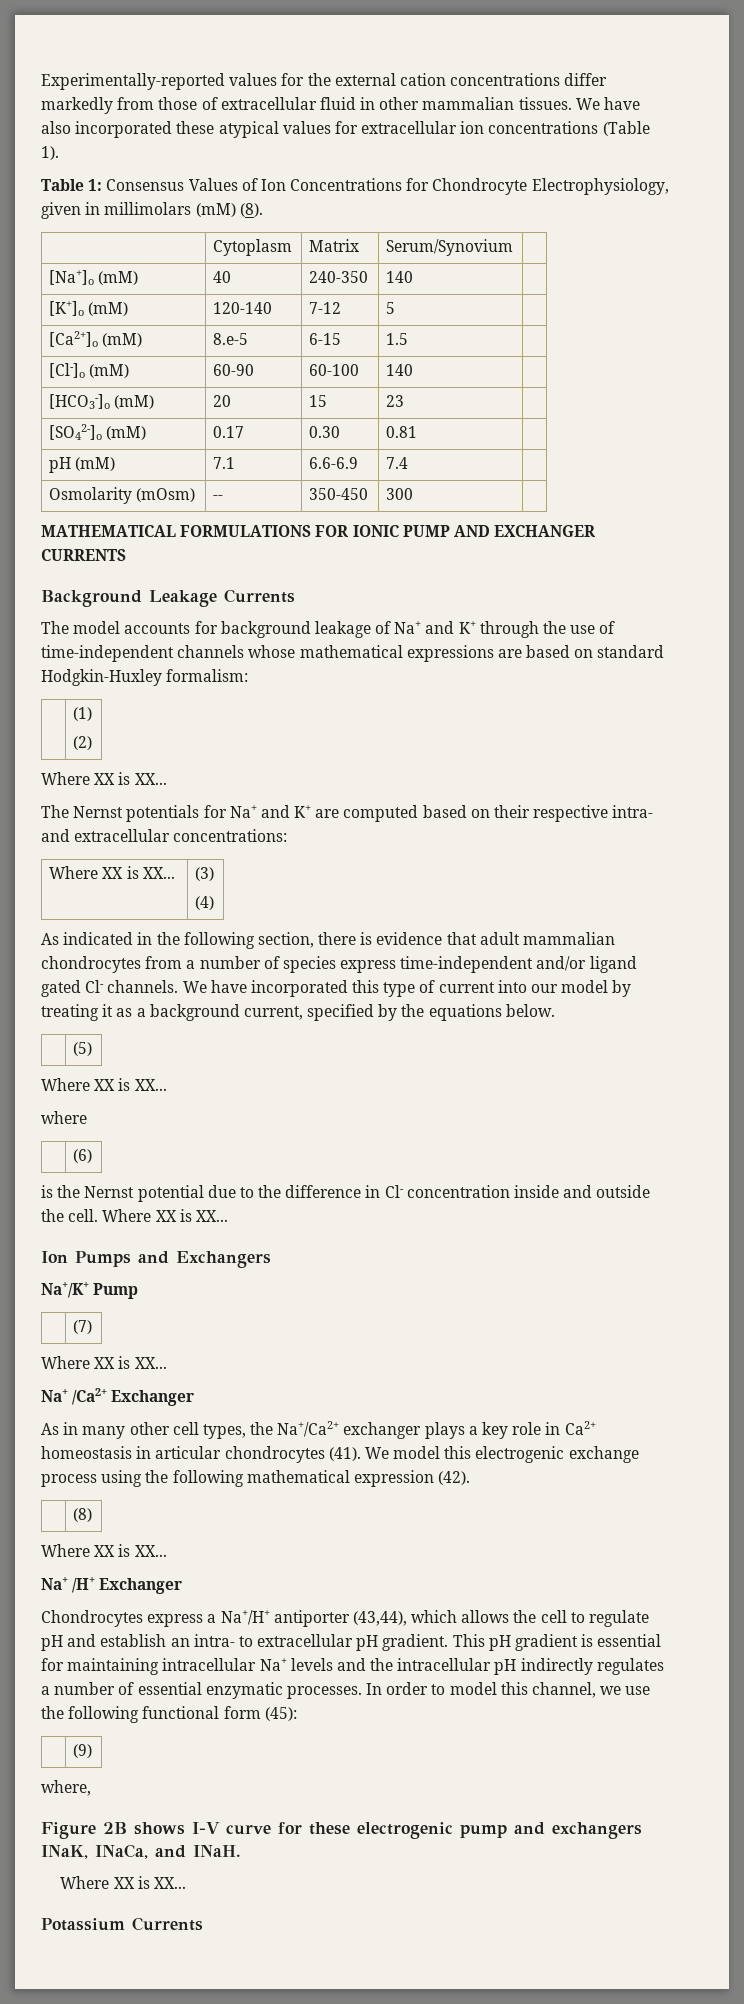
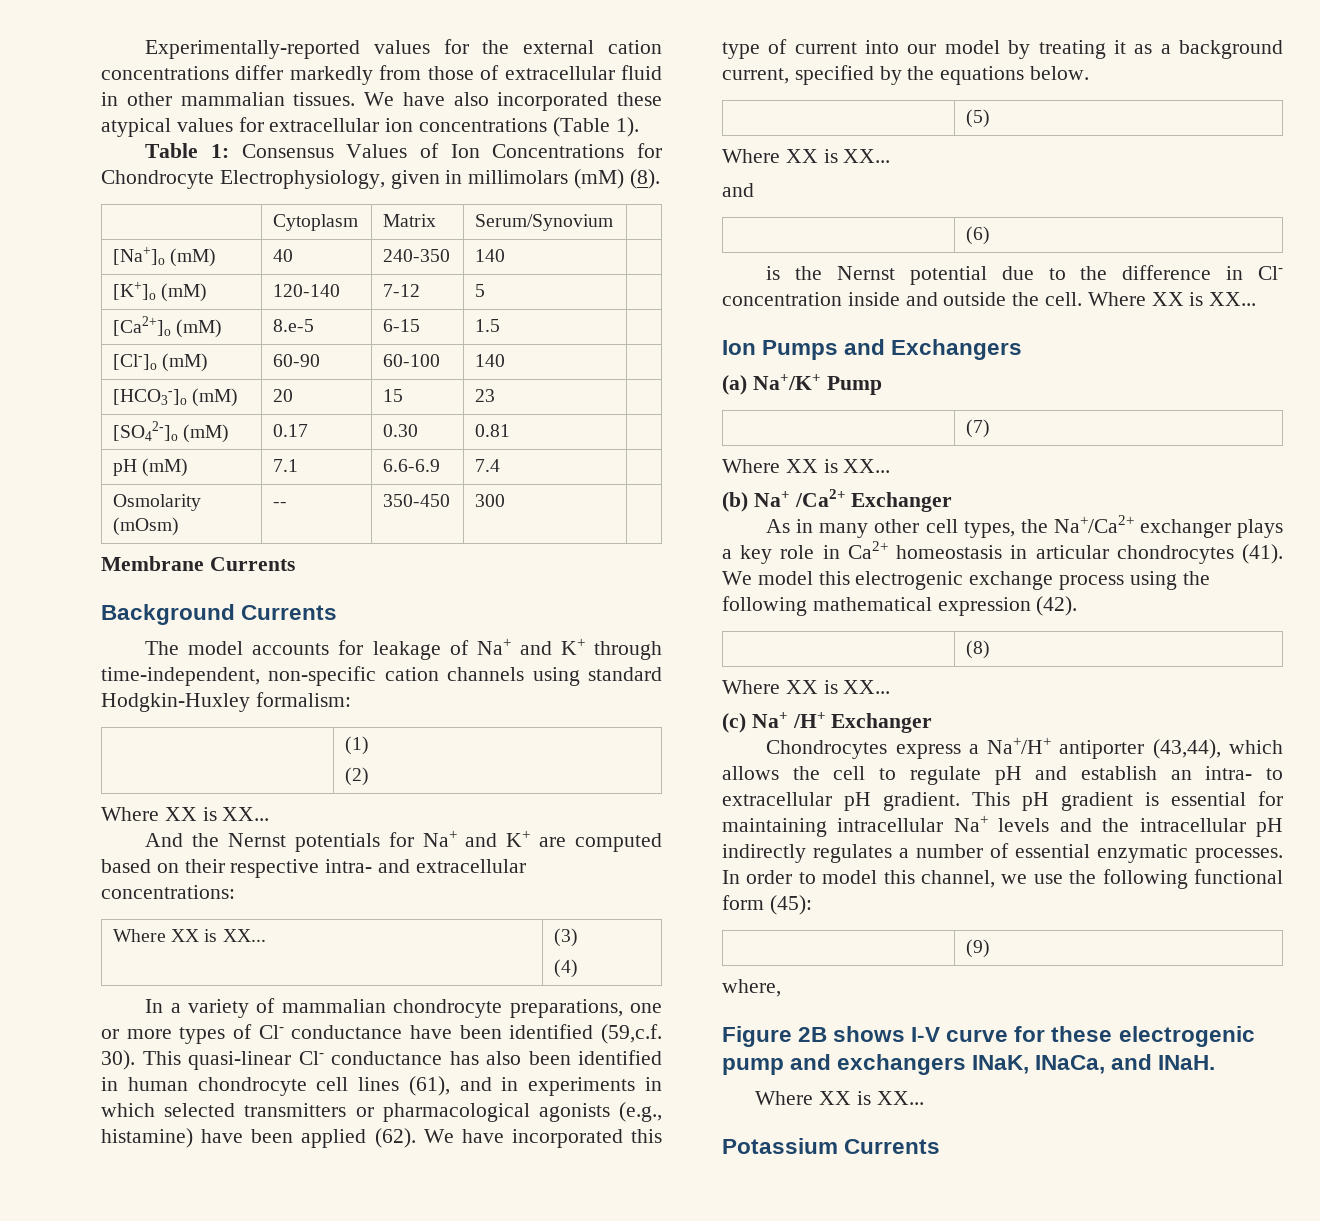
- MATHEMATICAL FORMULATIONS FOR IONIC PUMP AND EXCHANGER CURRENTS
+ Membrane Currents
- Background Leakage Currents
+ Background Currents
- The model accounts for background leakage of Na+ and K+ through the use of time-independent channels whose mathematical expressions are based on standard Hodgkin-Huxley formalism:
+ The model accounts for leakage of Na+ and K+ through time-independent, non-specific cation channels using standard Hodgkin-Huxley formalism:
- The Nernst potentials for Na+ and K+ are computed based on their respective intra- and extracellular concentrations:
+ And the Nernst potentials for Na+ and K+ are computed based on their respective intra- and extracellular concentrations:
- As indicated in the following section, there is evidence that adult mammalian chondrocytes from a number of species express time-independent and/or ligand gated Cl- channels.
+ In a variety of mammalian chondrocyte preparations, one or more types of Cl- conductance have been identified (59,c.f. 30). This quasi-linear Cl- conductance has also been identified in human chondrocyte cell lines (61), and in experiments in which selected transmitters or pharmacological agonists (e.g., histamine) have been applied (62).
  | (5)
  Where XX is XX...
- where
+ and
- Na+/K+ Pump
+ (a) Na+/K+ Pump
- Na+ /Ca2+ Exchanger
+ (b) Na+ /Ca2+ Exchanger
- Na+ /H+ Exchanger
+ (c) Na+ /H+ Exchanger

